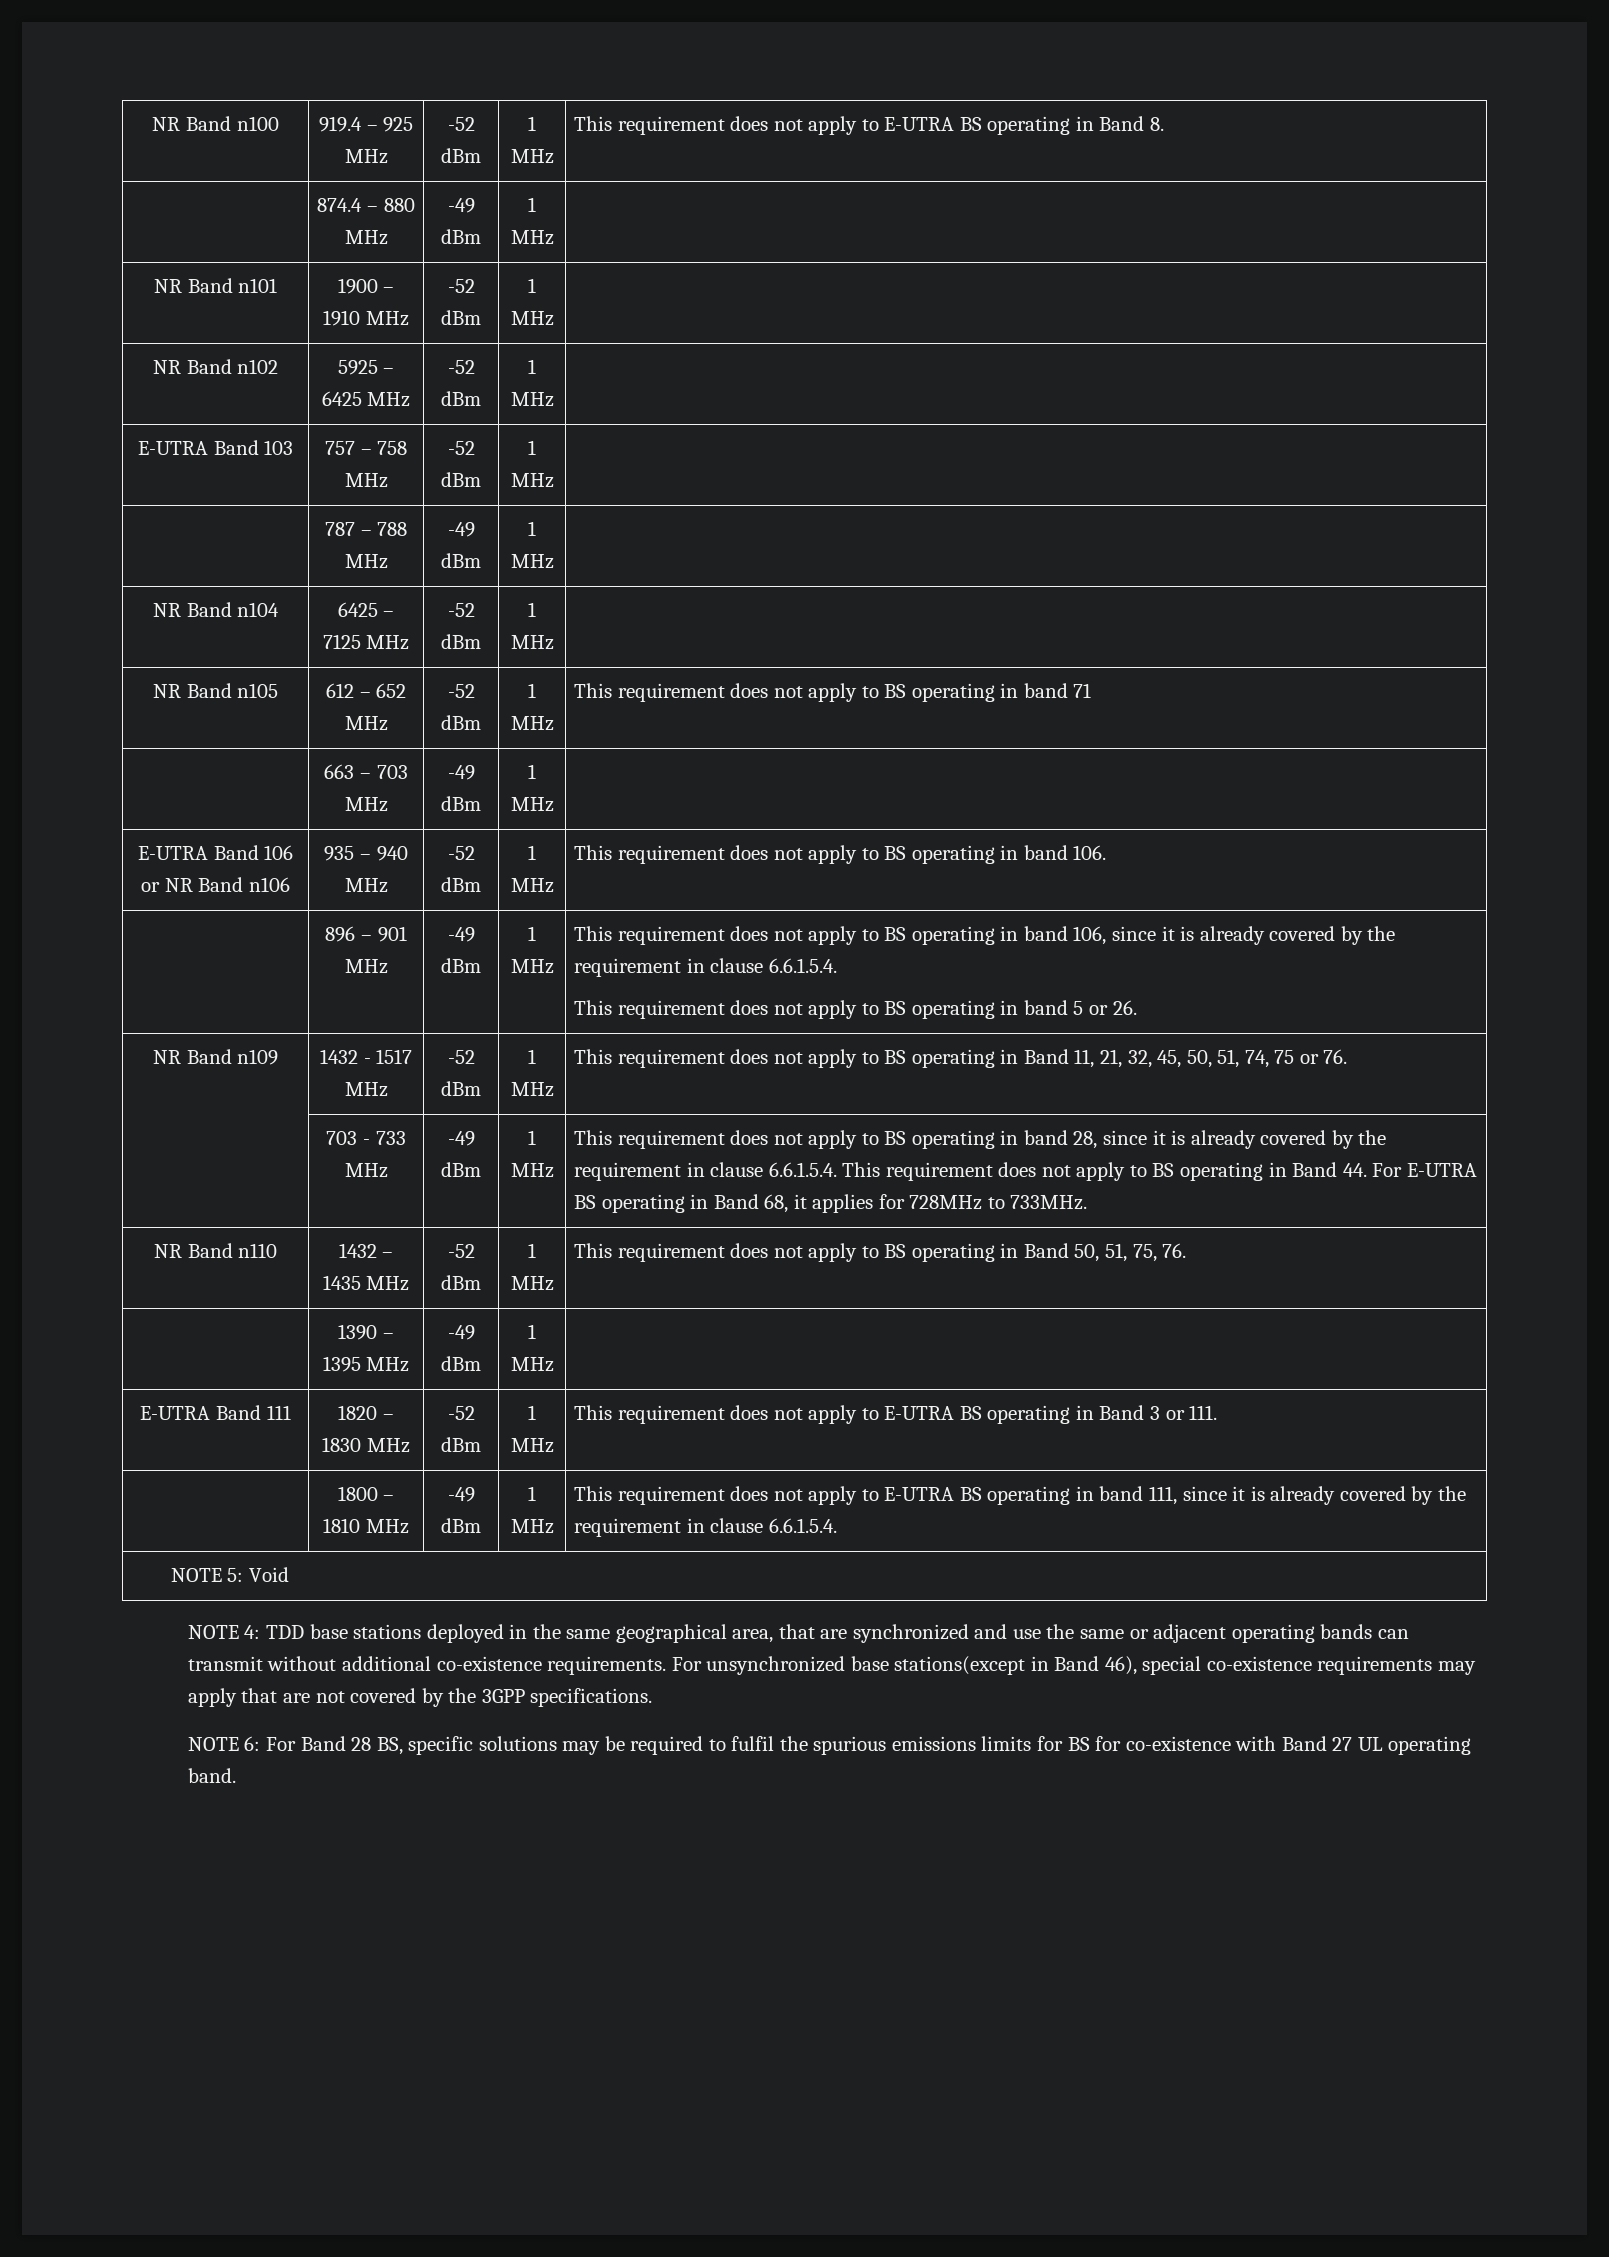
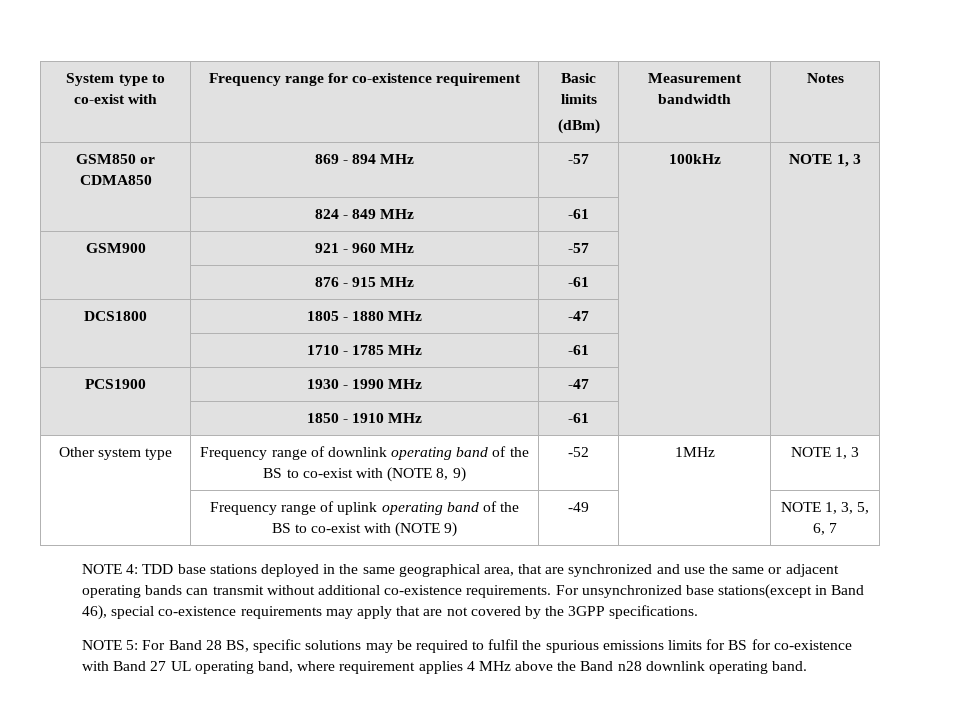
- NR Band n100 | 919.4 – 925 MHz | -52 dBm | 1 MHz | This requirement does not apply to E-UTRA BS operating in Band 8.
- | 874.4 – 880 MHz | -49 dBm | 1 MHz |
- NR Band n101 | 1900 – 1910 MHz | -52 dBm | 1 MHz |
- NR Band n102 | 5925 – 6425 MHz | -52 dBm | 1 MHz |
- E-UTRA Band 103 | 757 – 758 MHz | -52 dBm | 1 MHz |
- | 787 – 788 MHz | -49 dBm | 1 MHz |
- NR Band n104 | 6425 – 7125 MHz | -52 dBm | 1 MHz |
- NR Band n105 | 612 – 652 MHz | -52 dBm | 1 MHz | This requirement does not apply to BS operating in band 71
- | 663 – 703 MHz | -49 dBm | 1 MHz |
- E-UTRA Band 106 or NR Band n106 | 935 – 940 MHz | -52 dBm | 1 MHz | This requirement does not apply to BS operating in band 106.
- | 896 – 901 MHz | -49 dBm | 1 MHz | This requirement does not apply to BS operating in band 106, since it is already covered by the requirement in clause 6.6.1.5.4.
- This requirement does not apply to BS operating in band 5 or 26.
- NR Band n109 | 1432 - 1517 MHz | -52 dBm | 1 MHz | This requirement does not apply to BS operating in Band 11, 21, 32, 45, 50, 51, 74, 75 or 76.
- | 703 - 733 MHz | -49 dBm | 1 MHz | This requirement does not apply to BS operating in band 28, since it is already covered by the requirement in clause 6.6.1.5.4. This requirement does not apply to BS operating in Band 44. For E-UTRA BS operating in Band 68, it applies for 728MHz to 733MHz.
- NR Band n110 | 1432 – 1435 MHz | -52 dBm | 1 MHz | This requirement does not apply to BS operating in Band 50, 51, 75, 76.
- | 1390 – 1395 MHz | -49 dBm | 1 MHz |
- E-UTRA Band 111 | 1820 – 1830 MHz | -52 dBm | 1 MHz | This requirement does not apply to E-UTRA BS operating in Band 3 or 111.
- | 1800 – 1810 MHz | -49 dBm | 1 MHz | This requirement does not apply to E-UTRA BS operating in band 111, since it is already covered by the requirement in clause 6.6.1.5.4.
- NOTE 5: Void
+ System type to co-exist with | Frequency range for co-existence requirement | Basic limits
+ (dBm) | Measurement bandwidth | Notes
+ GSM850 or CDMA850 | 869 - 894 MHz | -57 | 100kHz | NOTE 1, 3
+ | 824 - 849 MHz | -61 | |
+ GSM900 | 921 - 960 MHz | -57 | |
+ | 876 - 915 MHz | -61 | |
+ DCS1800 | 1805 - 1880 MHz | -47 | |
+ | 1710 - 1785 MHz | -61 | |
+ PCS1900 | 1930 - 1990 MHz | -47 | |
+ | 1850 - 1910 MHz | -61 | |
+ Other system type | Frequency range of downlink operating band of the BS to co-exist with (NOTE 8, 9) | -52 | 1MHz | NOTE 1, 3
+ | Frequency range of uplink operating band of the BS to co-exist with (NOTE 9) | -49 | | NOTE 1, 3, 5, 6, 7
- NOTE 6: For Band 28 BS, specific solutions may be required to fulfil the spurious emissions limits for BS for co-existence with Band 27 UL operating band.
+ NOTE 5: For Band 28 BS, specific solutions may be required to fulfil the spurious emissions limits for BS for co-existence with Band 27 UL operating band, where requirement applies 4 MHz above the Band n28 downlink operating band.

